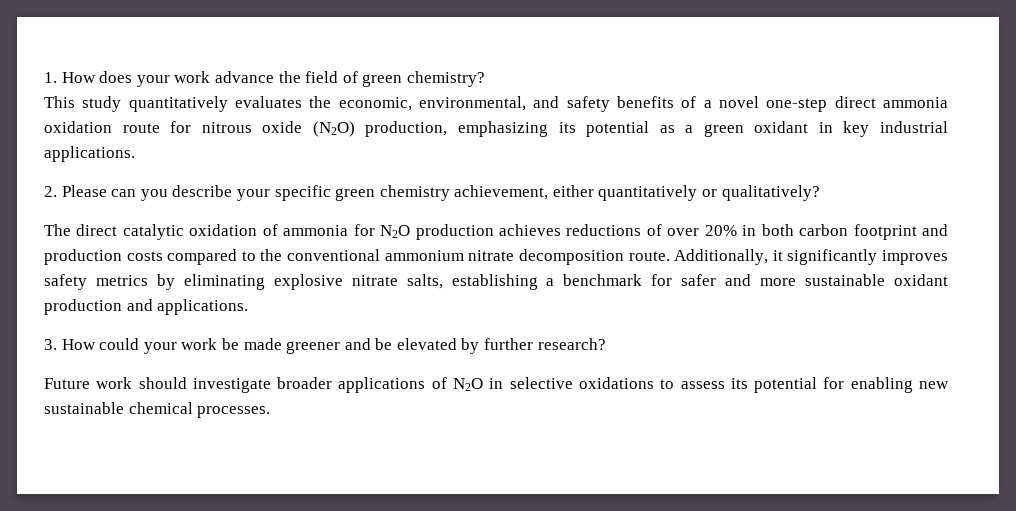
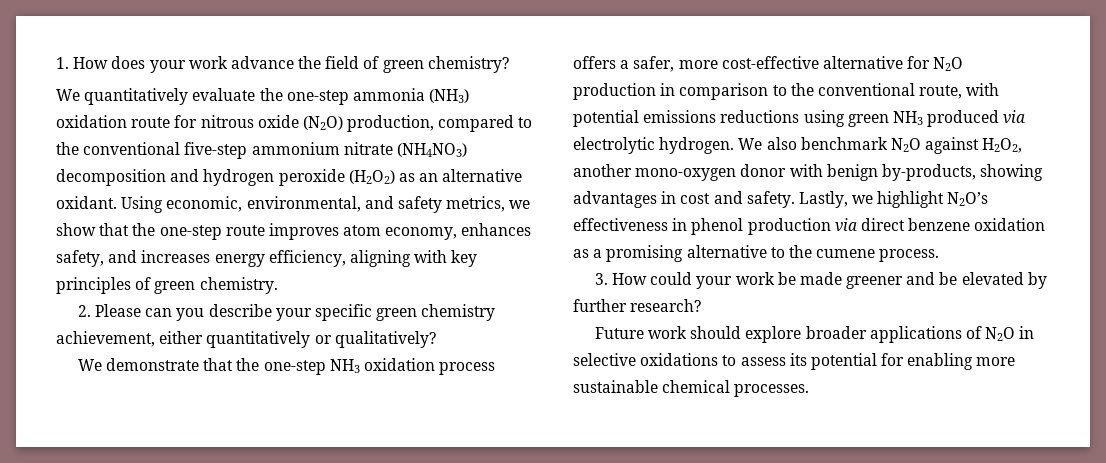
- This study quantitatively evaluates the economic, environmental, and safety benefits of a novel one-step direct ammonia oxidation route for nitrous oxide (N2O) production, emphasizing its potential as a green oxidant in key industrial applications.
+ We quantitatively evaluate the one-step ammonia (NH3) oxidation route for nitrous oxide (N2O) production, compared to the conventional five-step ammonium nitrate (NH4NO3) decomposition and hydrogen peroxide (H2O2) as an alternative oxidant. Using economic, environmental, and safety metrics, we show that the one-step route improves atom economy, enhances safety, and increases energy efficiency, aligning with key principles of green chemistry.
- The direct catalytic oxidation of ammonia for N2O production achieves reductions of over 20% in both carbon footprint and production costs compared to the conventional ammonium nitrate decomposition route. Additionally, it significantly improves safety metrics by eliminating explosive nitrate salts, establishing a benchmark for safer and more sustainable oxidant production and applications.
+ We demonstrate that the one-step NH3 oxidation process offers a safer, more cost-effective alternative for N2O production in comparison to the conventional route, with potential emissions reductions using green NH3 produced via electrolytic hydrogen. We also benchmark N2O against H2O2, another mono-oxygen donor with benign by-products, showing advantages in cost and safety. Lastly, we highlight N2O’s effectiveness in phenol production via direct benzene oxidation as a promising alternative to the cumene process.
- Future work should investigate broader applications of N2O in selective oxidations to assess its potential for enabling new sustainable chemical processes.
+ Future work should explore broader applications of N2O in selective oxidations to assess its potential for enabling more sustainable chemical processes.

